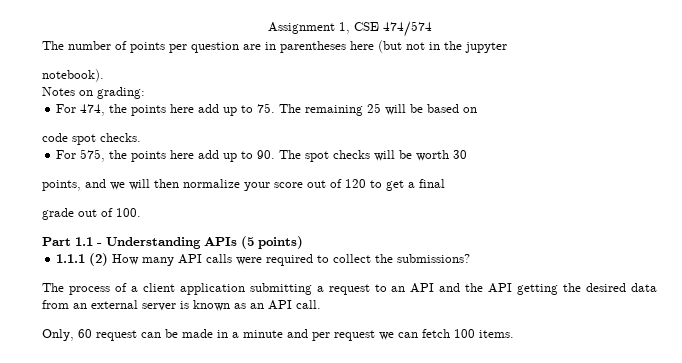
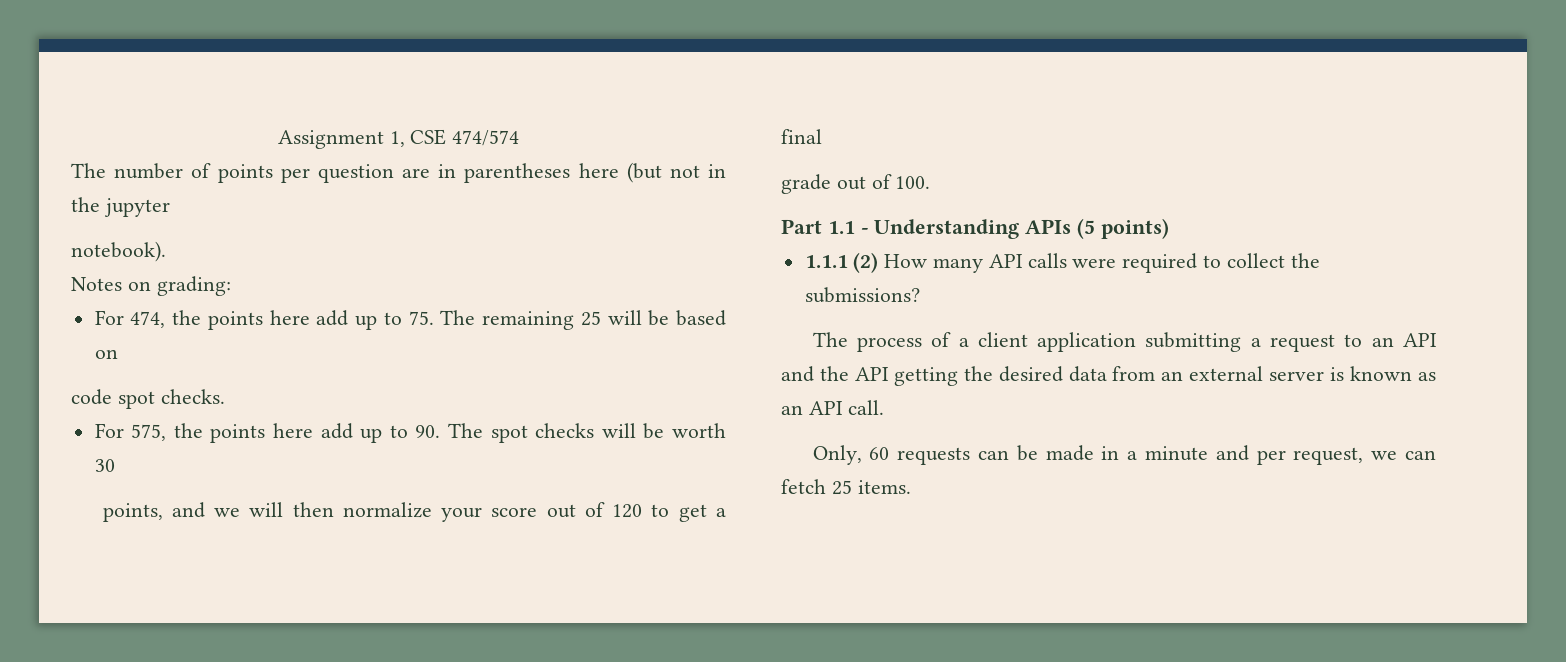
- Only, 60 request can be made in a minute and per request we can fetch 100 items.
+ Only, 60 requests can be made in a minute and per request, we can fetch 25 items.

